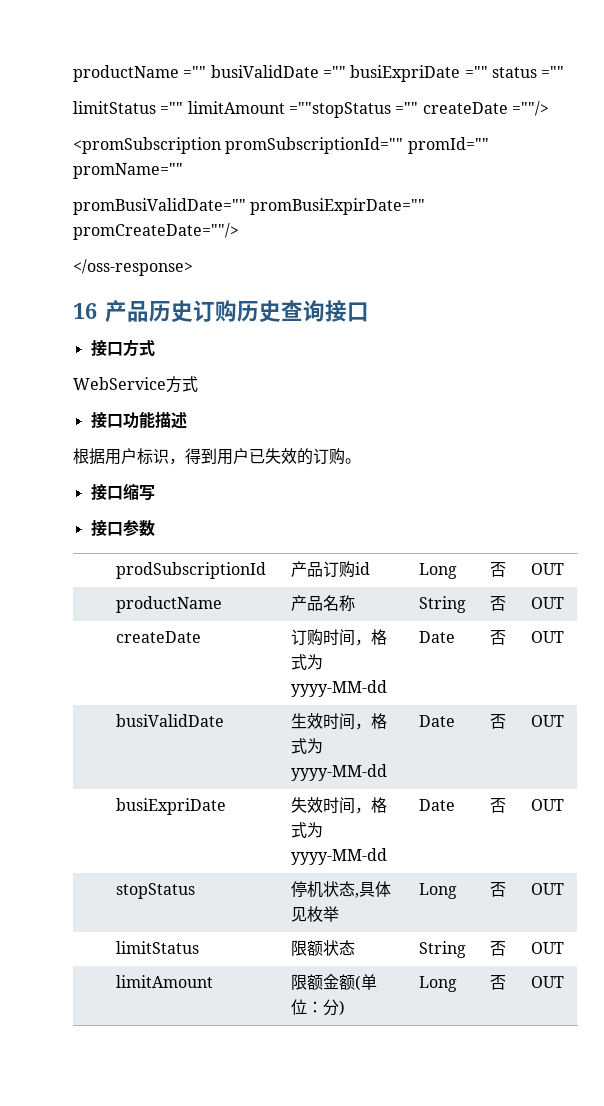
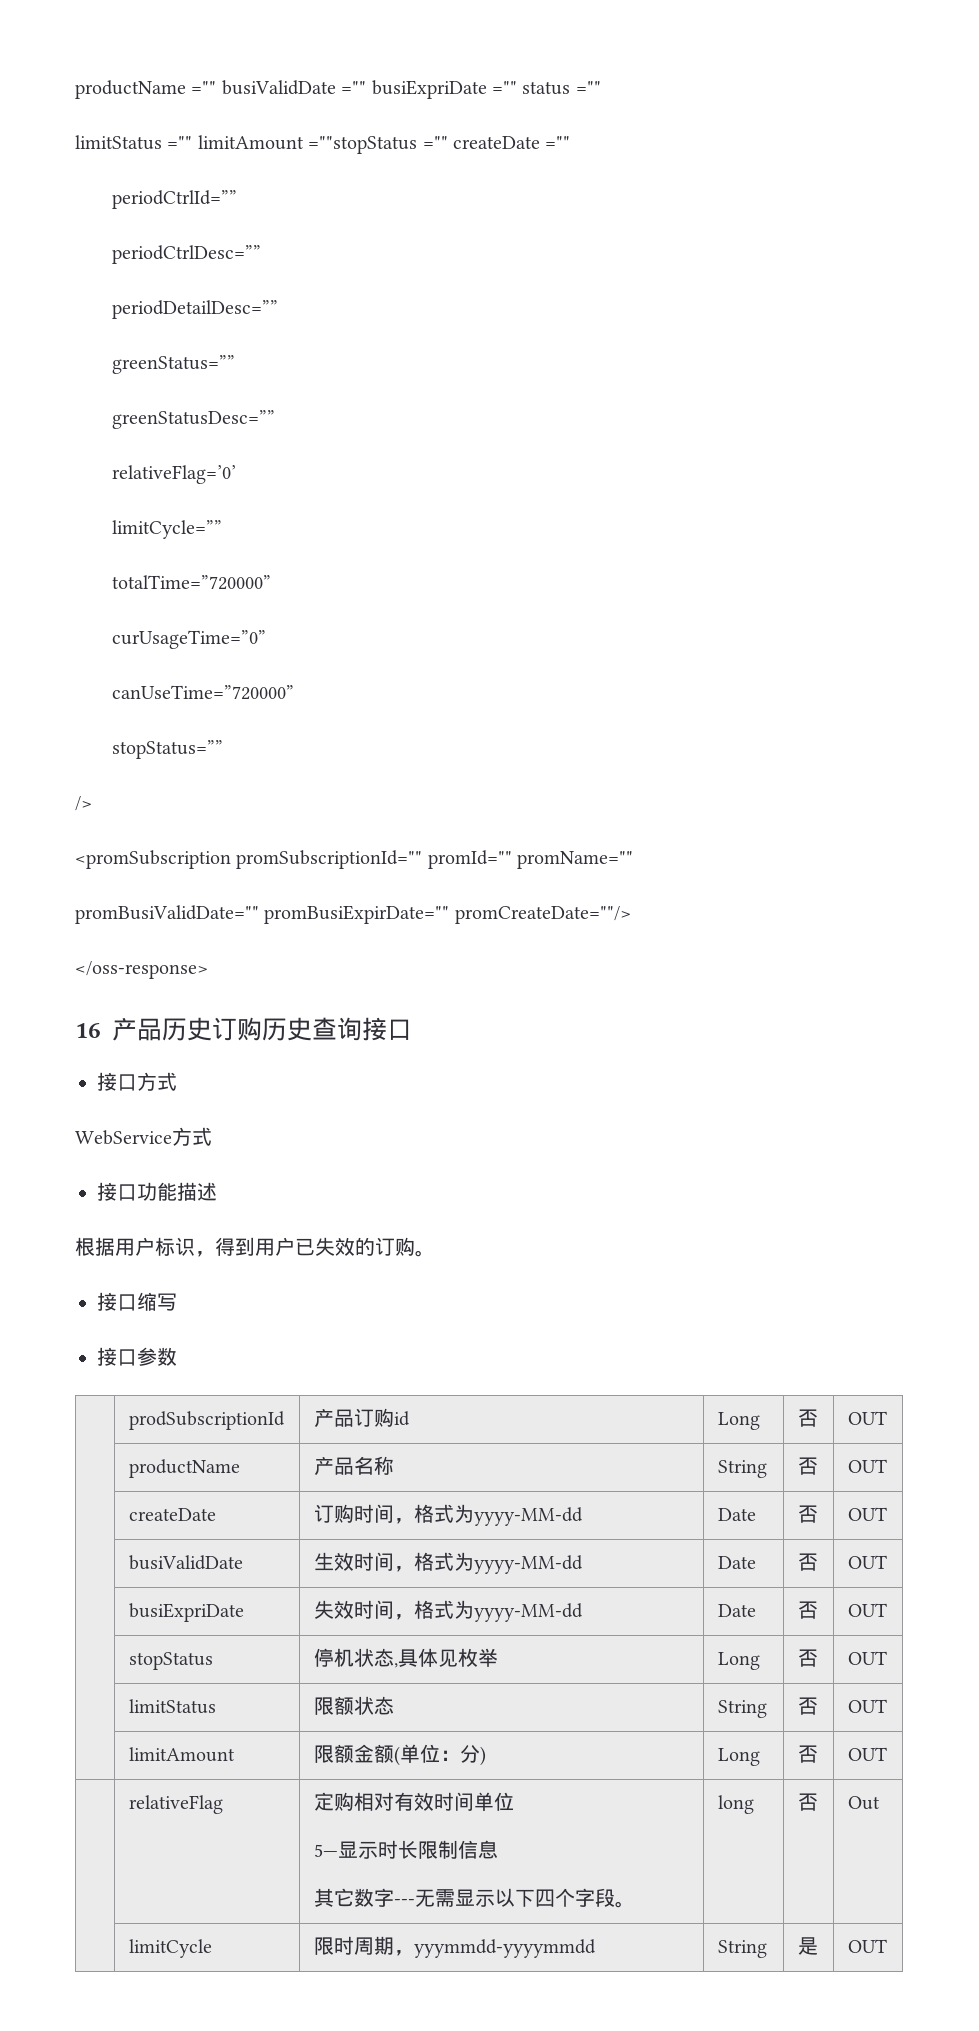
- limitStatus ="" limitAmount =""stopStatus ="" createDate =""/>
+ limitStatus ="" limitAmount =""stopStatus ="" createDate =""
+ periodCtrlId=””
+ periodCtrlDesc=””
+ periodDetailDesc=””
+ greenStatus=””
+ greenStatusDesc=””
+ relativeFlag=’0’
+ limitCycle=””
+ totalTime=”720000”
+ curUsageTime=”0”
+ canUseTime=”720000”
+ stopStatus=””
+ />
+ | relativeFlag | 定购相对有效时间单位
+ 5—显示时长限制信息
+ 其它数字---无需显示以下四个字段。 | long | 否 | Out
+ | limitCycle | 限时周期，yyymmdd-yyyymmdd | String | 是 | OUT

